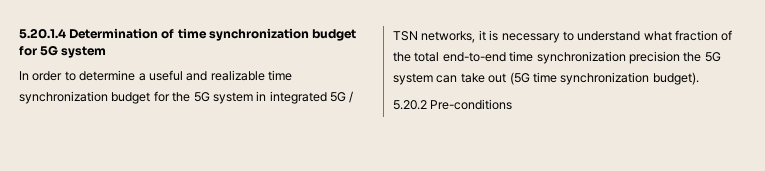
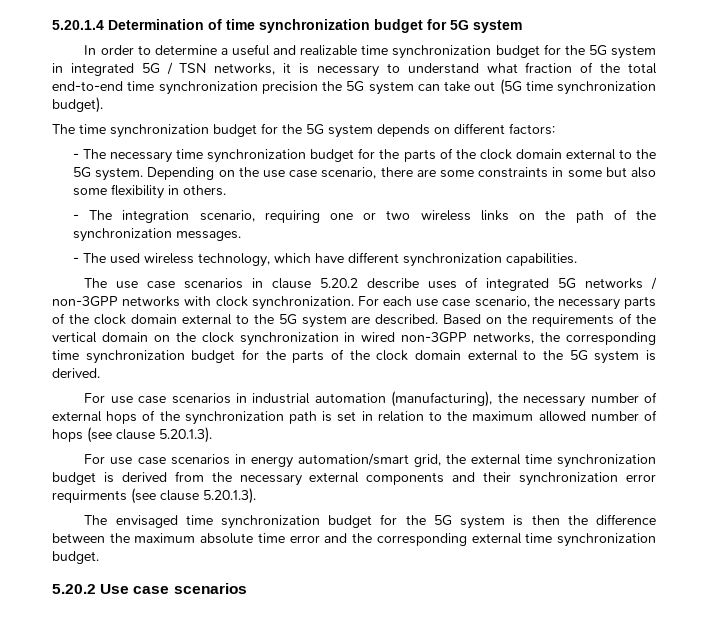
- 5.20.2 Pre-conditions
+ The time synchronization budget for the 5G system depends on different factors:
+ - The necessary time synchronization budget for the parts of the clock domain external to the 5G system. Depending on the use case scenario, there are some constraints in some but also some flexibility in others.
+ - The integration scenario, requiring one or two wireless links on the path of the synchronization messages.
+ - The used wireless technology, which have different synchronization capabilities.
+ The use case scenarios in clause 5.20.2 describe uses of integrated 5G networks / non-3GPP networks with clock synchronization. For each use case scenario, the necessary parts of the clock domain external to the 5G system are described. Based on the requirements of the vertical domain on the clock synchronization in wired non-3GPP networks, the corresponding time synchronization budget for the parts of the clock domain external to the 5G system is derived.
+ For use case scenarios in industrial automation (manufacturing), the necessary number of external hops of the synchronization path is set in relation to the maximum allowed number of hops (see clause 5.20.1.3).
+ For use case scenarios in energy automation/smart grid, the external time synchronization budget is derived from the necessary external components and their synchronization error requirments (see clause 5.20.1.3).
+ The envisaged time synchronization budget for the 5G system is then the difference between the maximum absolute time error and the corresponding external time synchronization budget.
+ 5.20.2 Use case scenarios

